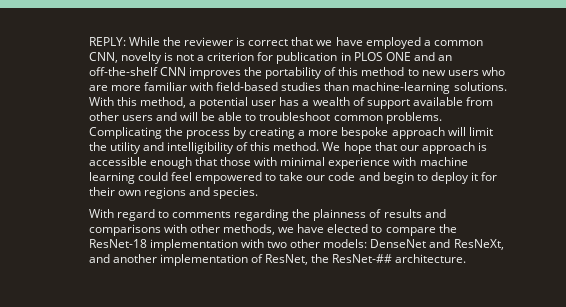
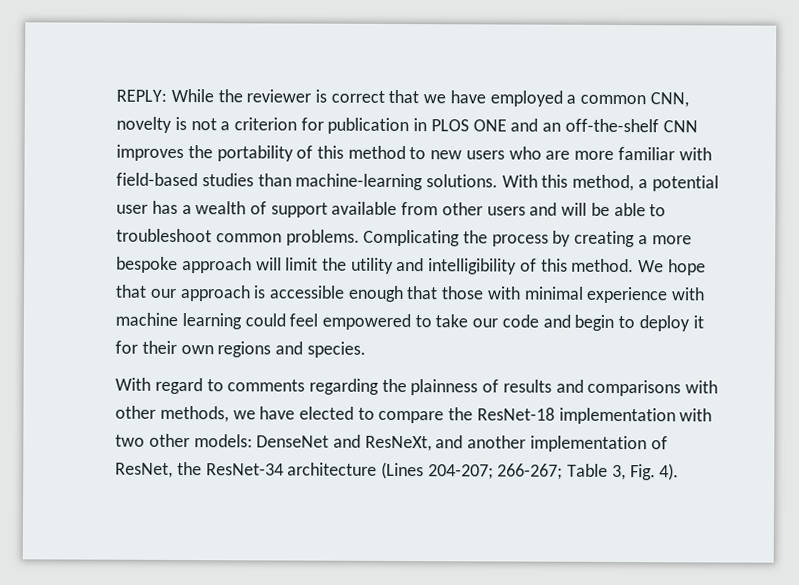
- With regard to comments regarding the plainness of results and comparisons with other methods, we have elected to compare the ResNet-18 implementation with two other models: DenseNet and ResNeXt, and another implementation of ResNet, the ResNet-## architecture.
+ With regard to comments regarding the plainness of results and comparisons with other methods, we have elected to compare the ResNet-18 implementation with two other models: DenseNet and ResNeXt, and another implementation of ResNet, the ResNet-34 architecture (Lines 204-207; 266-267; Table 3, Fig. 4).

